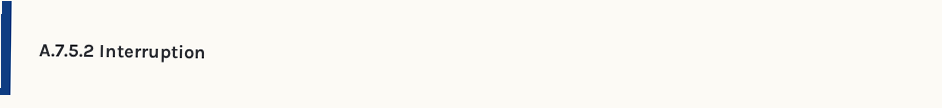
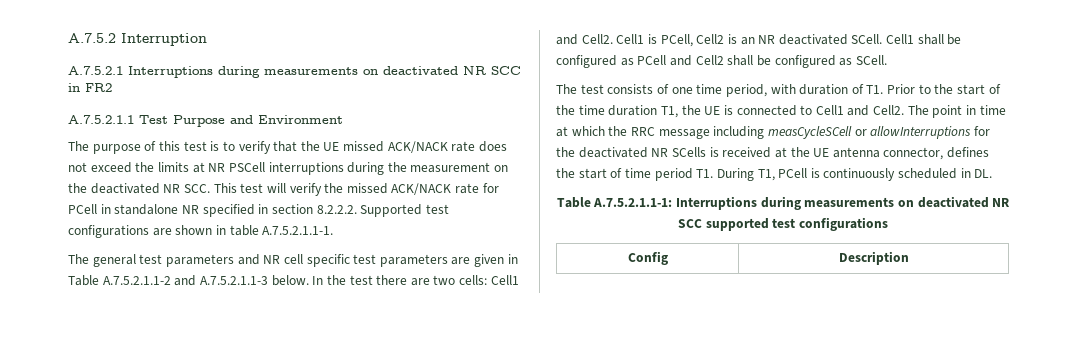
+ A.7.5.2.1 Interruptions during measurements on deactivated NR SCC in FR2
+ A.7.5.2.1.1 Test Purpose and Environment
+ The purpose of this test is to verify that the UE missed ACK/NACK rate does not exceed the limits at NR PSCell interruptions during the measurement on the deactivated NR SCC. This test will verify the missed ACK/NACK rate for PCell in standalone NR specified in section 8.2.2.2. Supported test configurations are shown in table A.7.5.2.1.1-1.
+ The general test parameters and NR cell specific test parameters are given in Table A.7.5.2.1.1-2 and A.7.5.2.1.1-3 below. In the test there are two cells: Cell1 and Cell2. Cell1 is PCell, Cell2 is an NR deactivated SCell. Cell1 shall be configured as PCell and Cell2 shall be configured as SCell.
+ The test consists of one time period, with duration of T1. Prior to the start of the time duration T1, the UE is connected to Cell1 and Cell2. The point in time at which the RRC message including measCycleSCell or allowInterruptions for the deactivated NR SCells is received at the UE antenna connector, defines the start of time period T1. During T1, PCell is continuously scheduled in DL.
+ Table A.7.5.2.1.1-1: Interruptions during measurements on deactivated NR SCC supported test configurations
+ Config | Description

